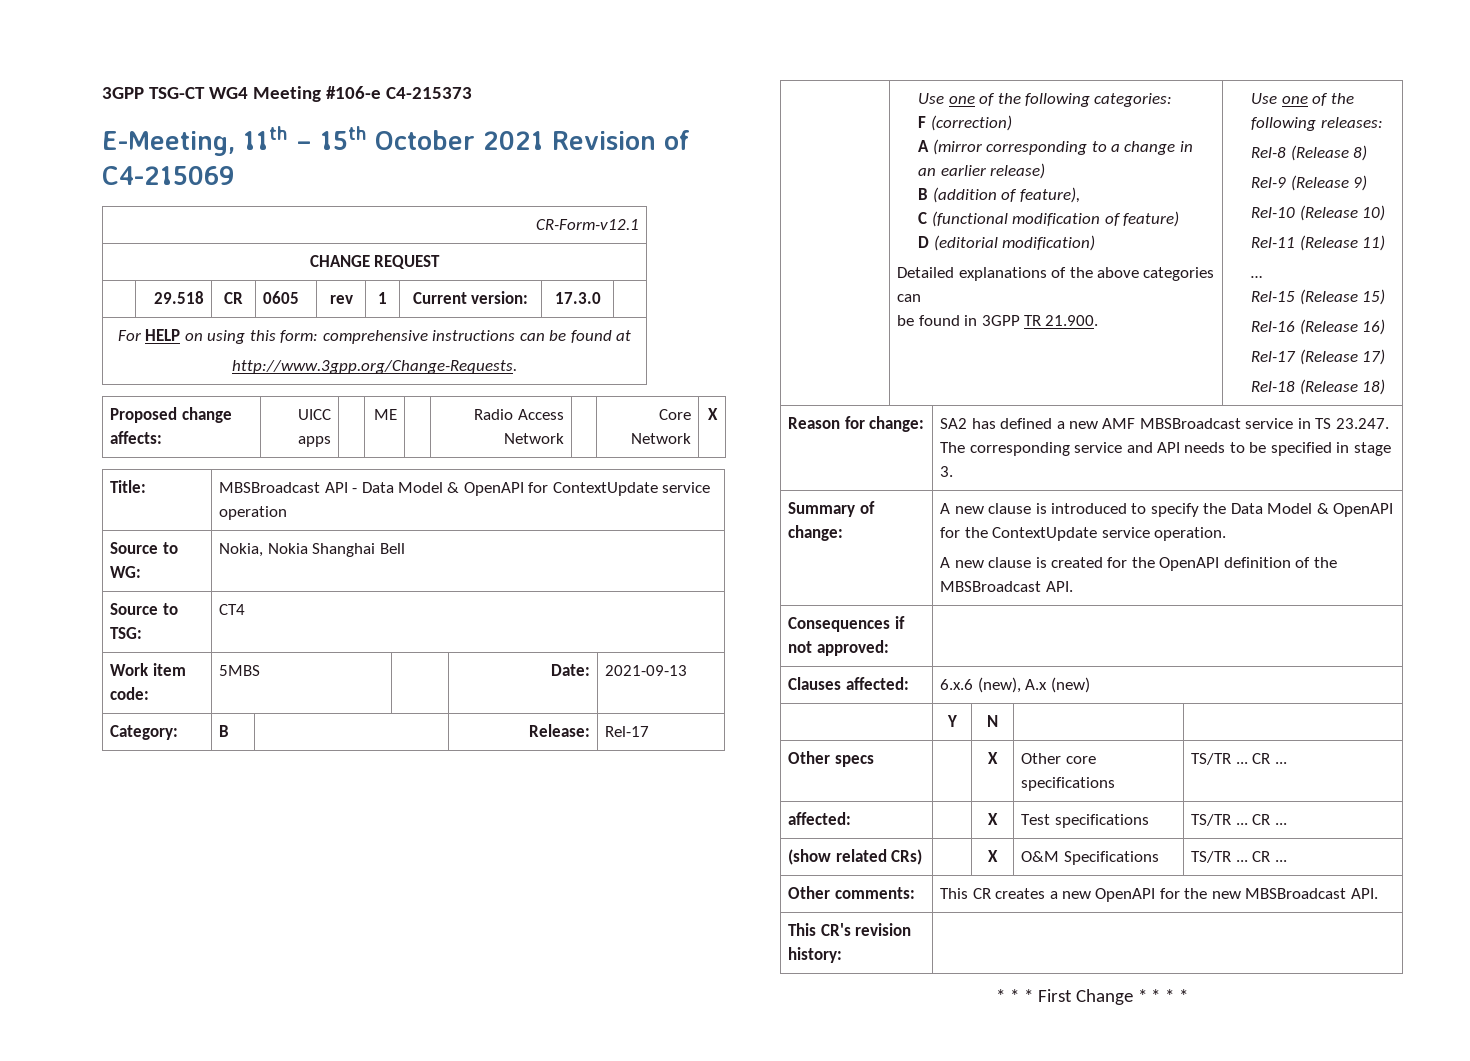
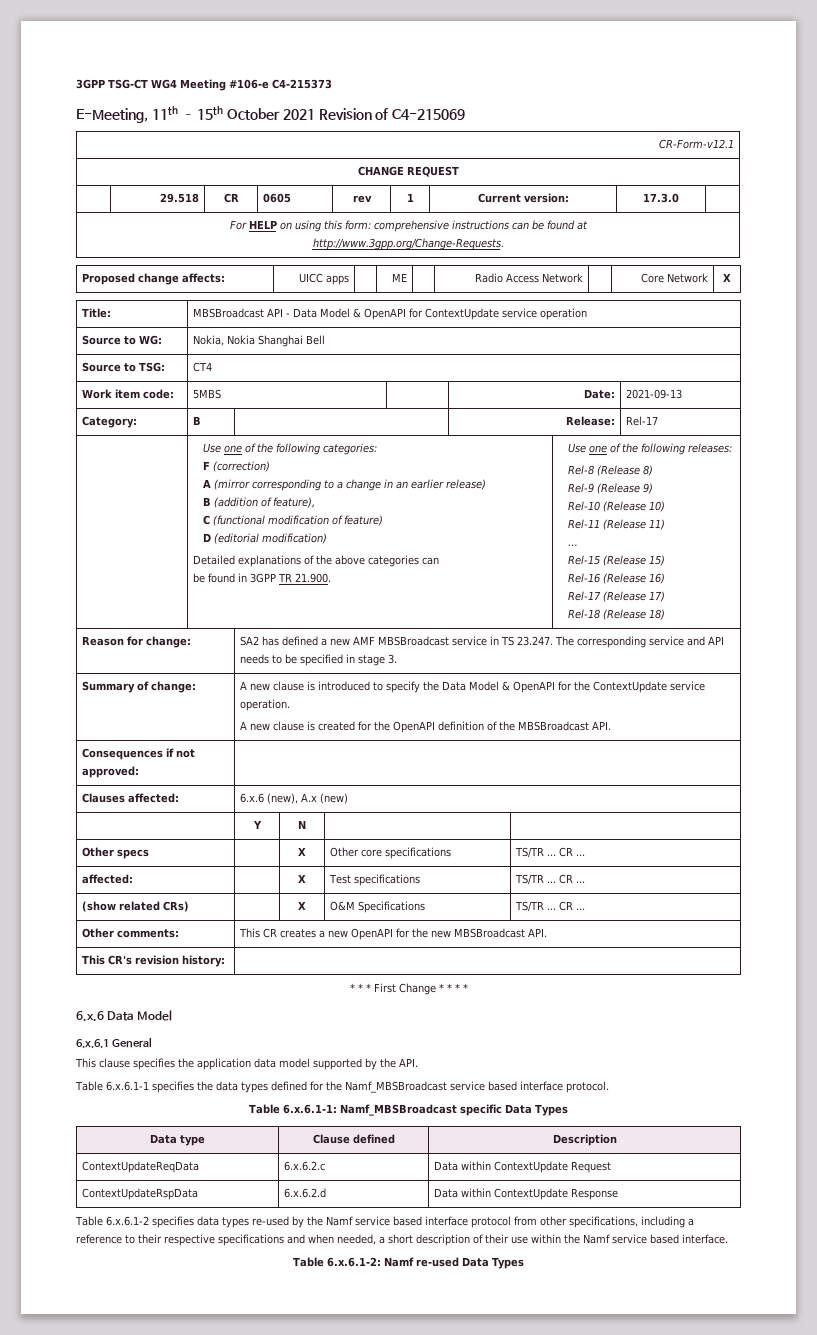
+ 6.x.6 Data Model
+ 6.x.6.1 General
+ This clause specifies the application data model supported by the API.
+ Table 6.x.6.1-1 specifies the data types defined for the Namf_MBSBroadcast service based interface protocol.
+ Table 6.x.6.1-1: Namf_MBSBroadcast specific Data Types
+ Data type | Clause defined | Description
+ ContextUpdateReqData | 6.x.6.2.c | Data within ContextUpdate Request
+ ContextUpdateRspData | 6.x.6.2.d | Data within ContextUpdate Response
+ Table 6.x.6.1-2 specifies data types re-used by the Namf service based interface protocol from other specifications, including a reference to their respective specifications and when needed, a short description of their use within the Namf service based interface.
+ Table 6.x.6.1-2: Namf re-used Data Types

